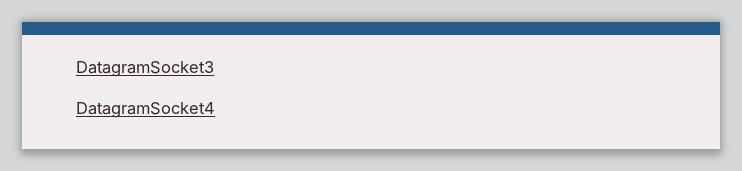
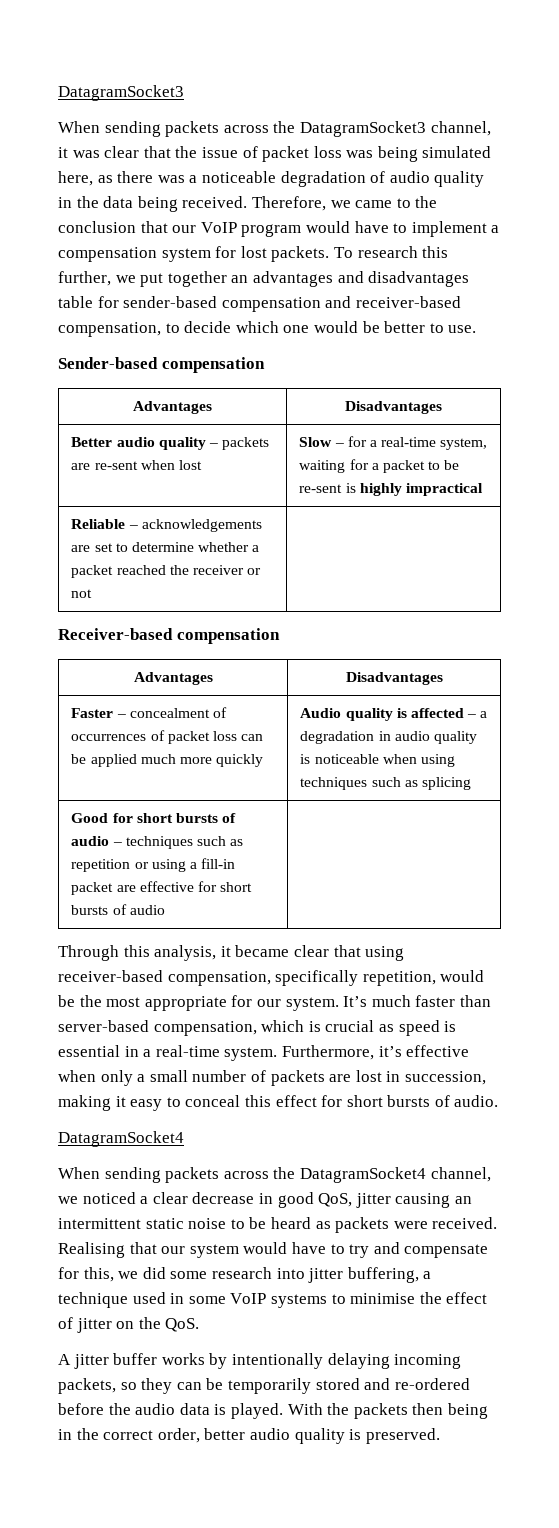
+ When sending packets across the DatagramSocket3 channel, it was clear that the issue of packet loss was being simulated here, as there was a noticeable degradation of audio quality in the data being received. Therefore, we came to the conclusion that our VoIP program would have to implement a compensation system for lost packets. To research this further, we put together an advantages and disadvantages table for sender-based compensation and receiver-based compensation, to decide which one would be better to use.
+ Sender-based compensation
+ Advantages | Disadvantages
+ Better audio quality – packets are re-sent when lost | Slow – for a real-time system, waiting for a packet to be re-sent is highly impractical
+ Reliable – acknowledgements are set to determine whether a packet reached the receiver or not |
+ Receiver-based compensation
+ Advantages | Disadvantages
+ Faster – concealment of occurrences of packet loss can be applied much more quickly | Audio quality is affected – a degradation in audio quality is noticeable when using techniques such as splicing
+ Good for short bursts of audio – techniques such as repetition or using a fill-in packet are effective for short bursts of audio |
+ Through this analysis, it became clear that using receiver-based compensation, specifically repetition, would be the most appropriate for our system. It’s much faster than server-based compensation, which is crucial as speed is essential in a real-time system. Furthermore, it’s effective when only a small number of packets are lost in succession, making it easy to conceal this effect for short bursts of audio.
  DatagramSocket4
+ When sending packets across the DatagramSocket4 channel, we noticed a clear decrease in good QoS, jitter causing an intermittent static noise to be heard as packets were received. Realising that our system would have to try and compensate for this, we did some research into jitter buffering, a technique used in some VoIP systems to minimise the effect of jitter on the QoS.
+ A jitter buffer works by intentionally delaying incoming packets, so they can be temporarily stored and re-ordered before the audio data is played. With the packets then being in the correct order, better audio quality is preserved.

